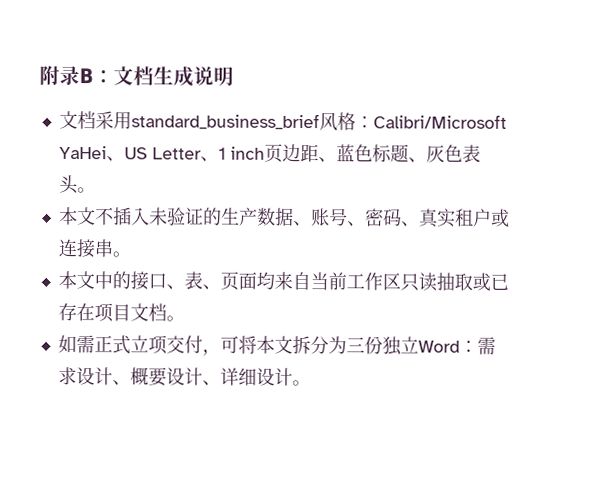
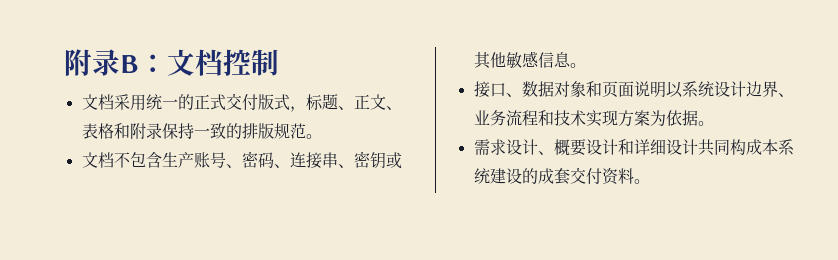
- 附录B：文档生成说明
+ 附录B：文档控制
- 文档采用standard_business_brief风格：Calibri/Microsoft YaHei、US Letter、1 inch页边距、蓝色标题、灰色表头。
- 本文不插入未验证的生产数据、账号、密码、真实租户或连接串。
- 本文中的接口、表、页面均来自当前工作区只读抽取或已存在项目文档。
- 如需正式立项交付，可将本文拆分为三份独立Word：需求设计、概要设计、详细设计。
+ 文档采用统一的正式交付版式，标题、正文、表格和附录保持一致的排版规范。
+ 文档不包含生产账号、密码、连接串、密钥或其他敏感信息。
+ 接口、数据对象和页面说明以系统设计边界、业务流程和技术实现方案为依据。
+ 需求设计、概要设计和详细设计共同构成本系统建设的成套交付资料。

